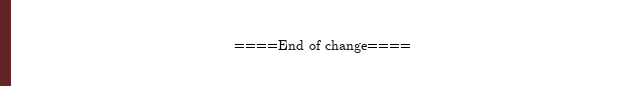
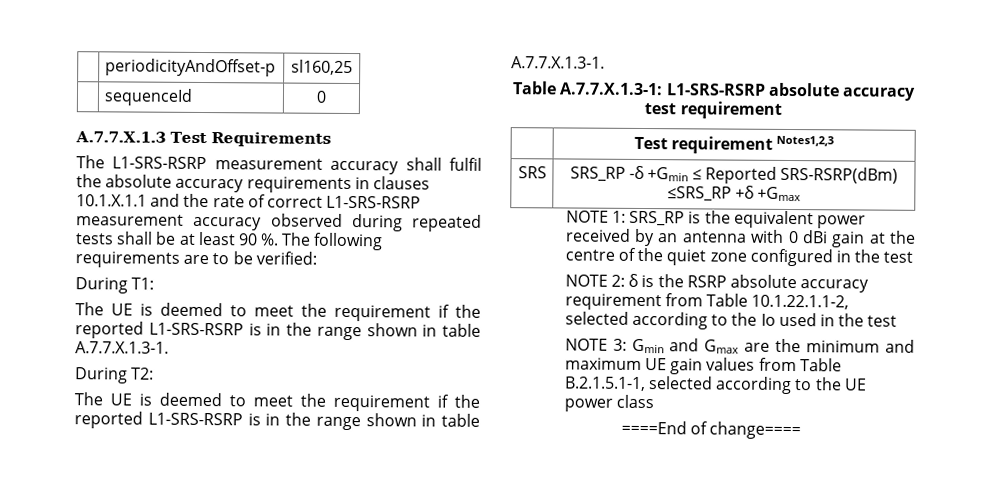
+ | periodicityAndOffset-p | sl160,25
+ | sequenceId | 0
+ A.7.7.X.1.3 Test Requirements
+ The L1-SRS-RSRP measurement accuracy shall fulfil the absolute accuracy requirements in clauses 10.1.X.1.1 and the rate of correct L1-SRS-RSRP measurement accuracy observed during repeated tests shall be at least 90 %. The following requirements are to be verified:
+ During T1:
+ The UE is deemed to meet the requirement if the reported L1-SRS-RSRP is in the range shown in table A.7.7.X.1.3-1.
+ During T2:
+ The UE is deemed to meet the requirement if the reported L1-SRS-RSRP is in the range shown in table A.7.7.X.1.3-1.
+ Table A.7.7.X.1.3-1: L1-SRS-RSRP absolute accuracy test requirement
+ | Test requirement Notes1,2,3
+ SRS | SRS_RP -δ +Gmin ≤ Reported SRS-RSRP(dBm) ≤SRS_RP +δ +Gmax
+ NOTE 1: SRS_RP is the equivalent power received by an antenna with 0 dBi gain at the centre of the quiet zone configured in the test
+ NOTE 2: δ is the RSRP absolute accuracy requirement from Table 10.1.22.1.1-2, selected according to the Io used in the test
+ NOTE 3: Gmin and Gmax are the minimum and maximum UE gain values from Table B.2.1.5.1-1, selected according to the UE power class

